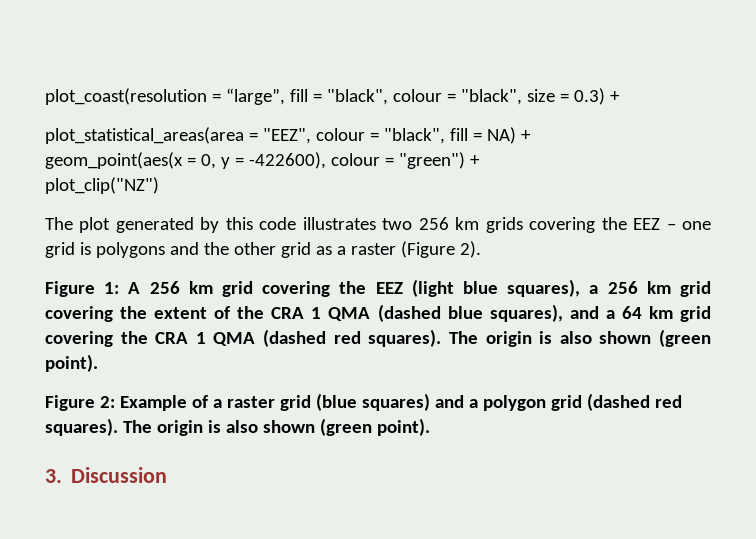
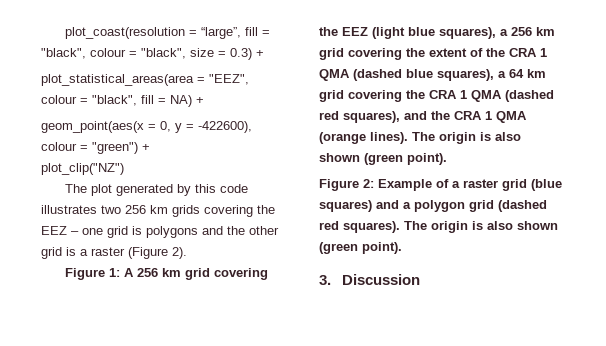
- The plot generated by this code illustrates two 256 km grids covering the EEZ – one grid is polygons and the other grid as a raster (Figure 2).
+ The plot generated by this code illustrates two 256 km grids covering the EEZ – one grid is polygons and the other grid is a raster (Figure 2).
- Figure 1: A 256 km grid covering the EEZ (light blue squares), a 256 km grid covering the extent of the CRA 1 QMA (dashed blue squares), and a 64 km grid covering the CRA 1 QMA (dashed red squares).
+ Figure 1: A 256 km grid covering the EEZ (light blue squares), a 256 km grid covering the extent of the CRA 1 QMA (dashed blue squares), a 64 km grid covering the CRA 1 QMA (dashed red squares), and the CRA 1 QMA (orange lines).

